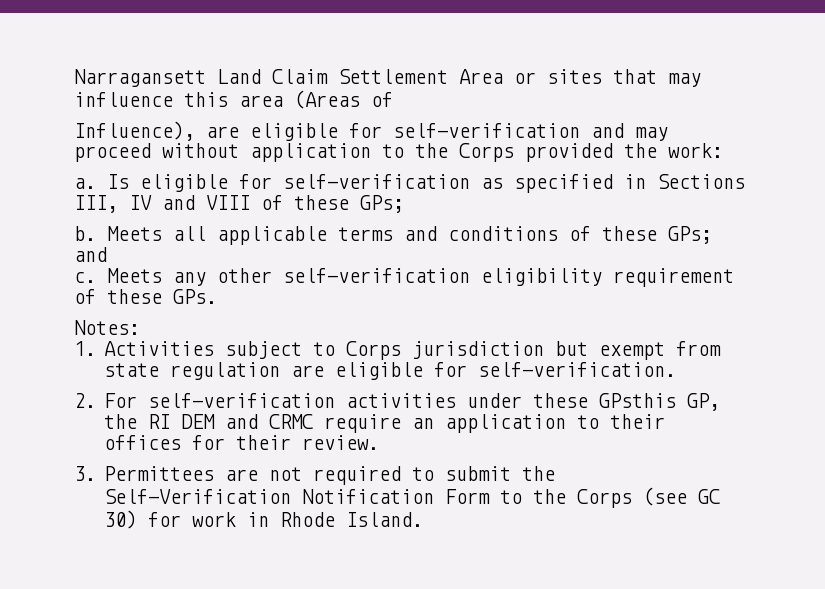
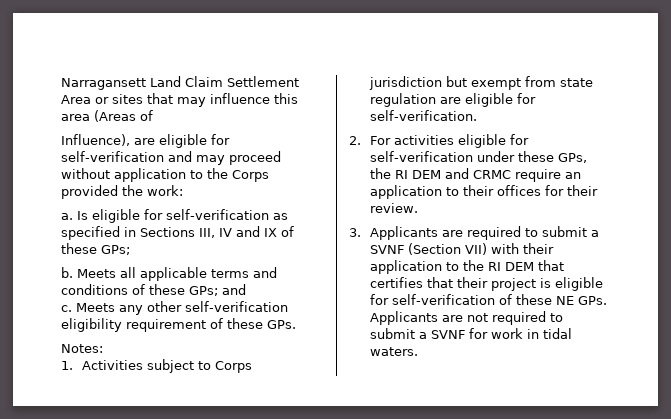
- Is eligible for self-verification as specified in Sections III, IV and VIII of these GPs;
+ Is eligible for self-verification as specified in Sections III, IV and IX of these GPs;
- 2. For self-verification activities under these GPsthis GP, the RI DEM and CRMC require an application to their offices for their review.
+ 2. For activities eligible for self-verification under these GPs, the RI DEM and CRMC require an application to their offices for their review.
- 3. Permittees are not required to submit the Self-Verification Notification Form to the Corps (see GC 30) for work in Rhode Island.
+ 3. Applicants are required to submit a SVNF (Section VII) with their application to the RI DEM that certifies that their project is eligible for self-verification of these NE GPs. Applicants are not required to submit a SVNF for work in tidal waters.

